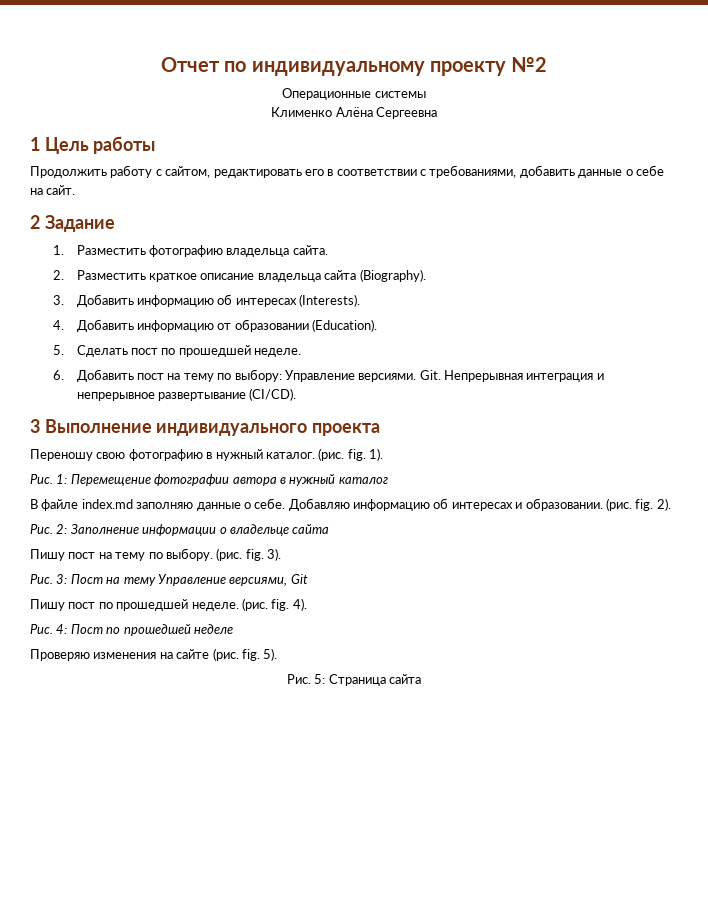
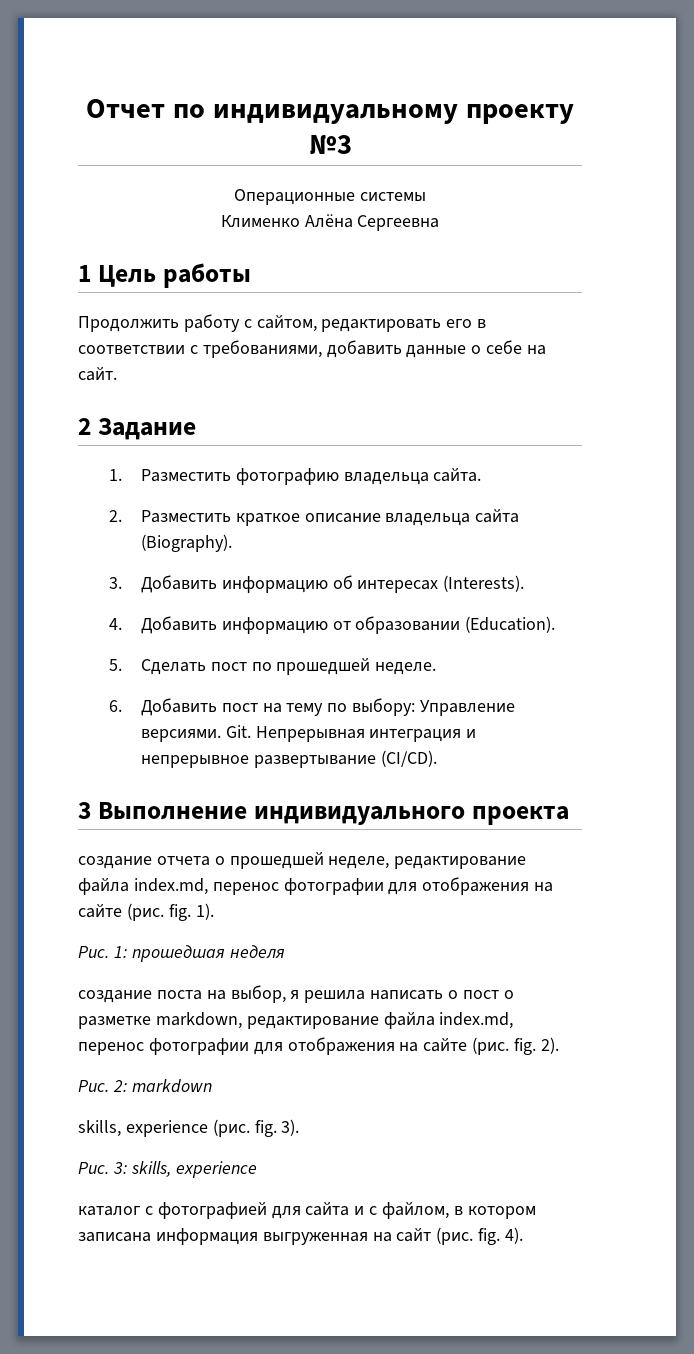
- Отчет по индивидуальному проекту №2
+ Отчет по индивидуальному проекту №3
- Переношу свою фотографию в нужный каталог. (рис. fig. 1).
+ создание отчета о прошедшей неделе, редактирование файла index.md, перенос фотографии для отображения на сайте (рис. fig. 1).
- Рис. 1: Перемещение фотографии автора в нужный каталог
- В файле index.md заполняю данные о себе. Добавляю информацию об интересах и образовании. (рис. fig. 2).
+ Рис. 1: прошедшая неделя
+ создание поста на выбор, я решила написать о пост о разметке markdown, редактирование файла index.md, перенос фотографии для отображения на сайте (рис. fig. 2).
- Рис. 2: Заполнение информации о владельце сайта
- Пишу пост на тему по выбору. (рис. fig. 3).
+ Рис. 2: markdown
+ skills, experience (рис. fig. 3).
- Рис. 3: Пост на тему Управление версиями, Git
- Пишу пост по прошедшей неделе. (рис. fig. 4).
- Рис. 4: Пост по прошедшей неделе
- Проверяю изменения на сайте (рис. fig. 5).
- Рис. 5: Страница сайта
+ Рис. 3: skills, experience
+ каталог с фотографией для сайта и с файлом, в котором записана информация выгруженная на сайт (рис. fig. 4).

